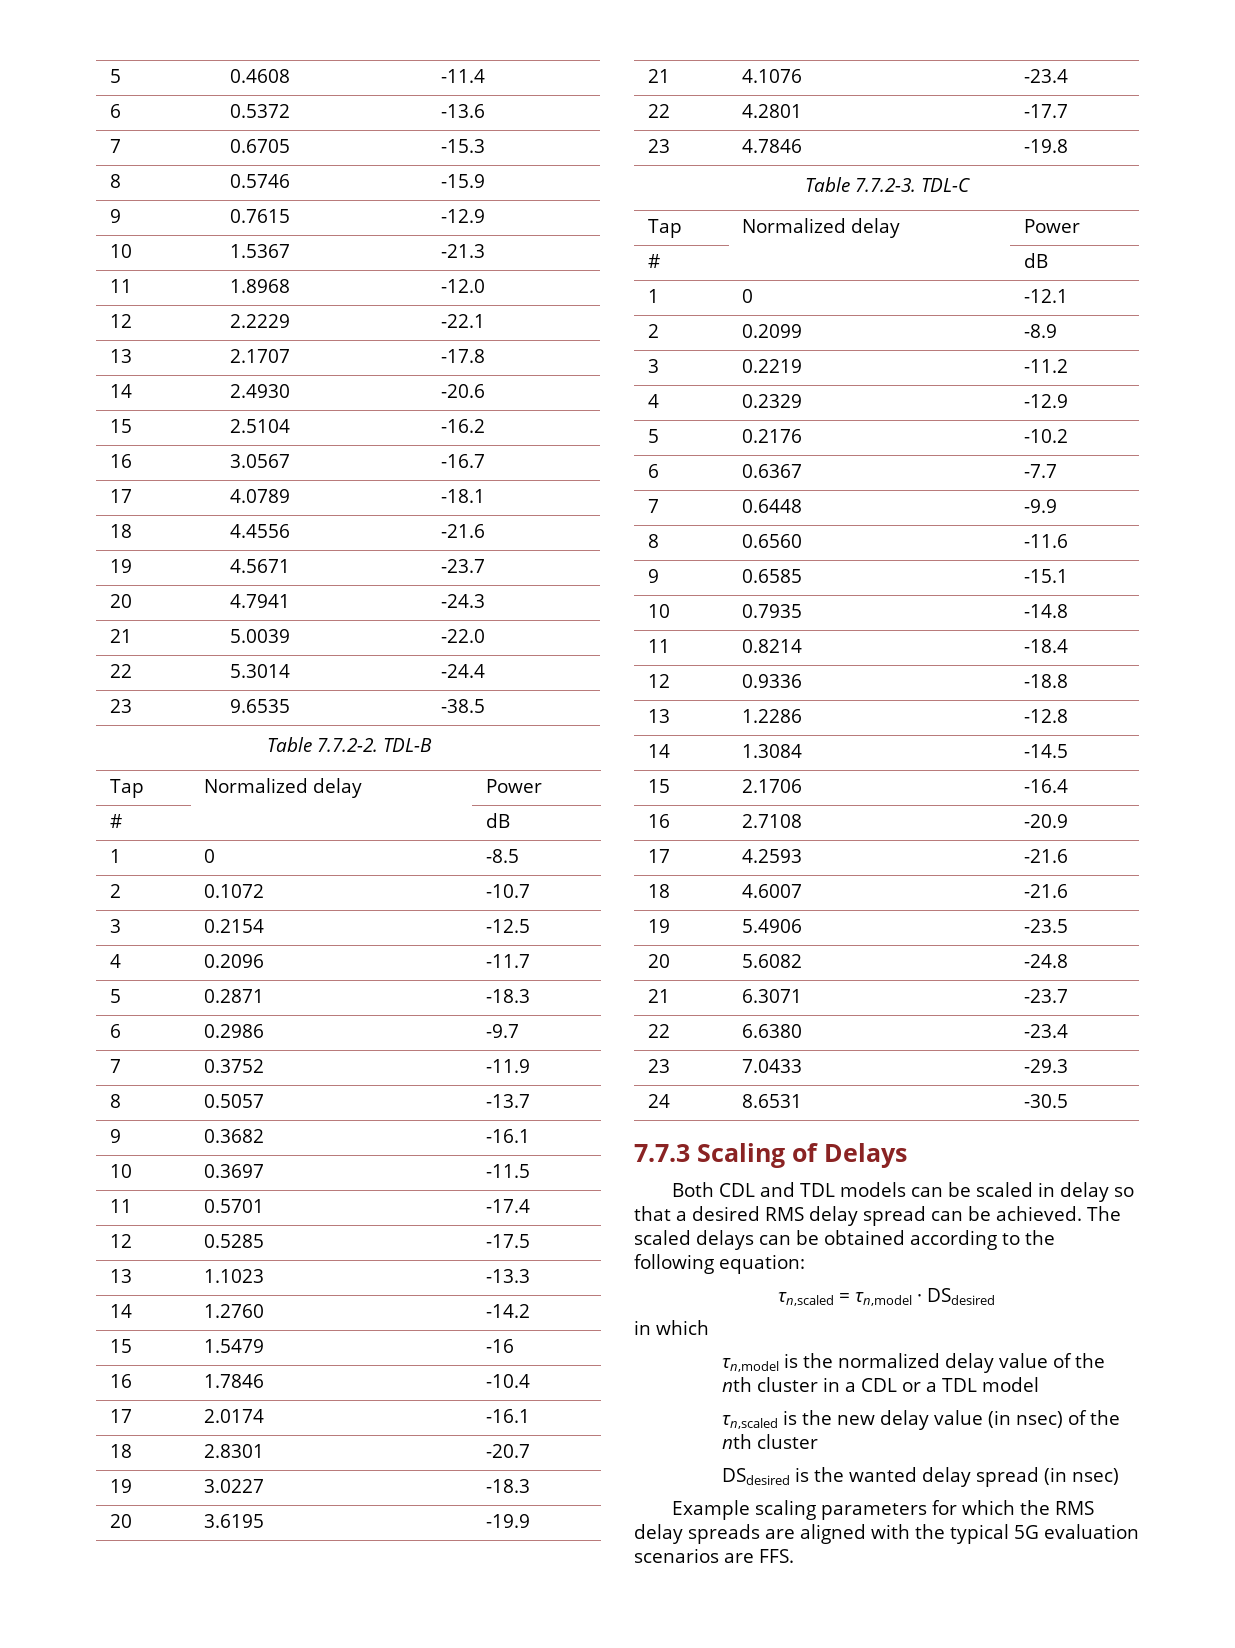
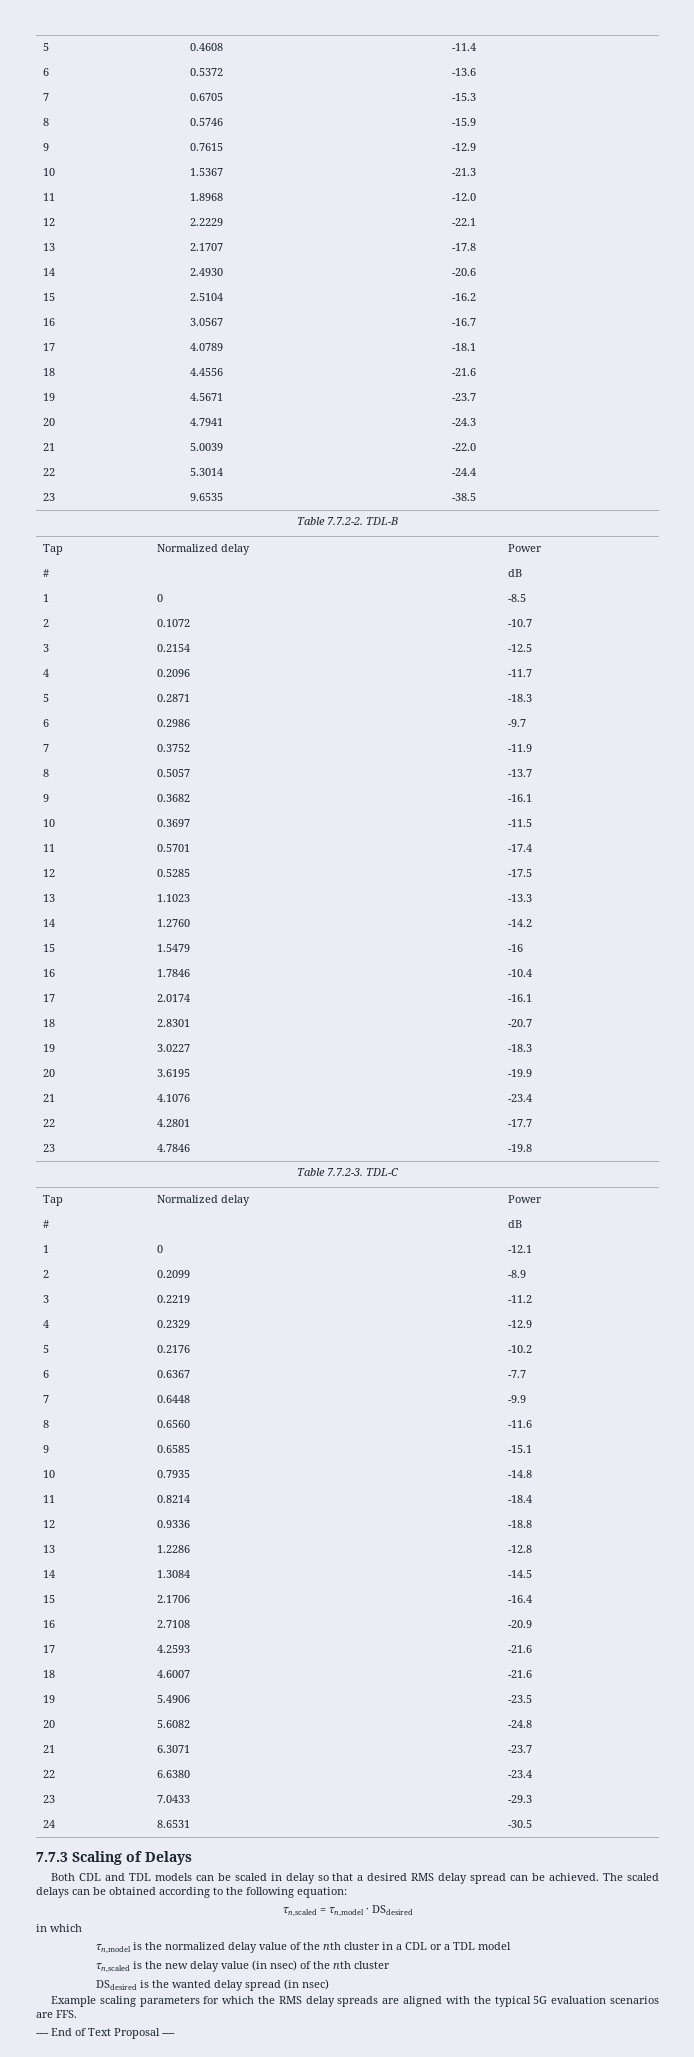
+ ---- End of Text Proposal ----

